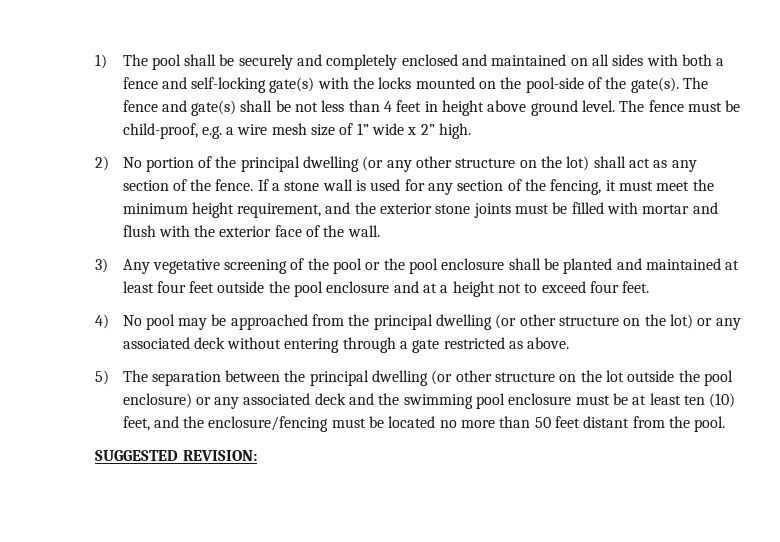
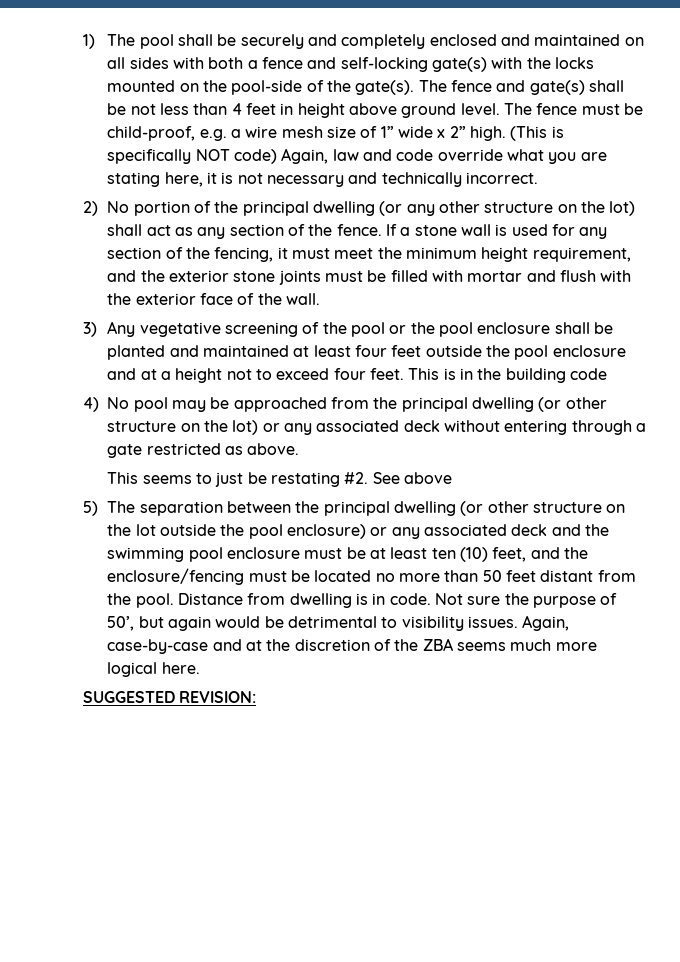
+ (This is specifically NOT code) Again, law and code override what you are stating here, it is not necessary and technically incorrect.
+ This is in the building code
+ This seems to just be restating #2. See above
+ Distance from dwelling is in code. Not sure the purpose of 50’, but again would be detrimental to visibility issues. Again, case-by-case and at the discretion of the ZBA seems much more logical here.

